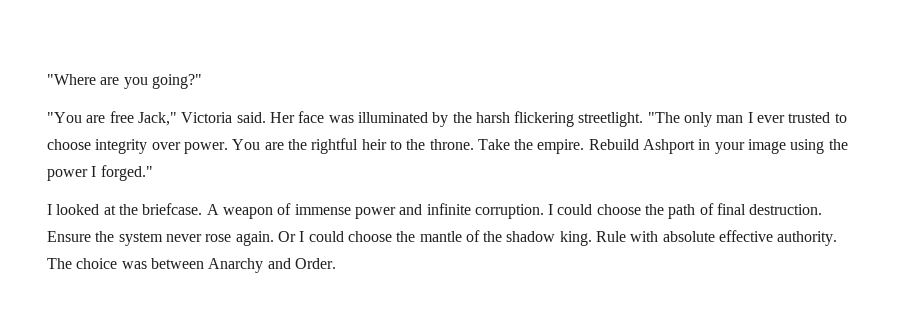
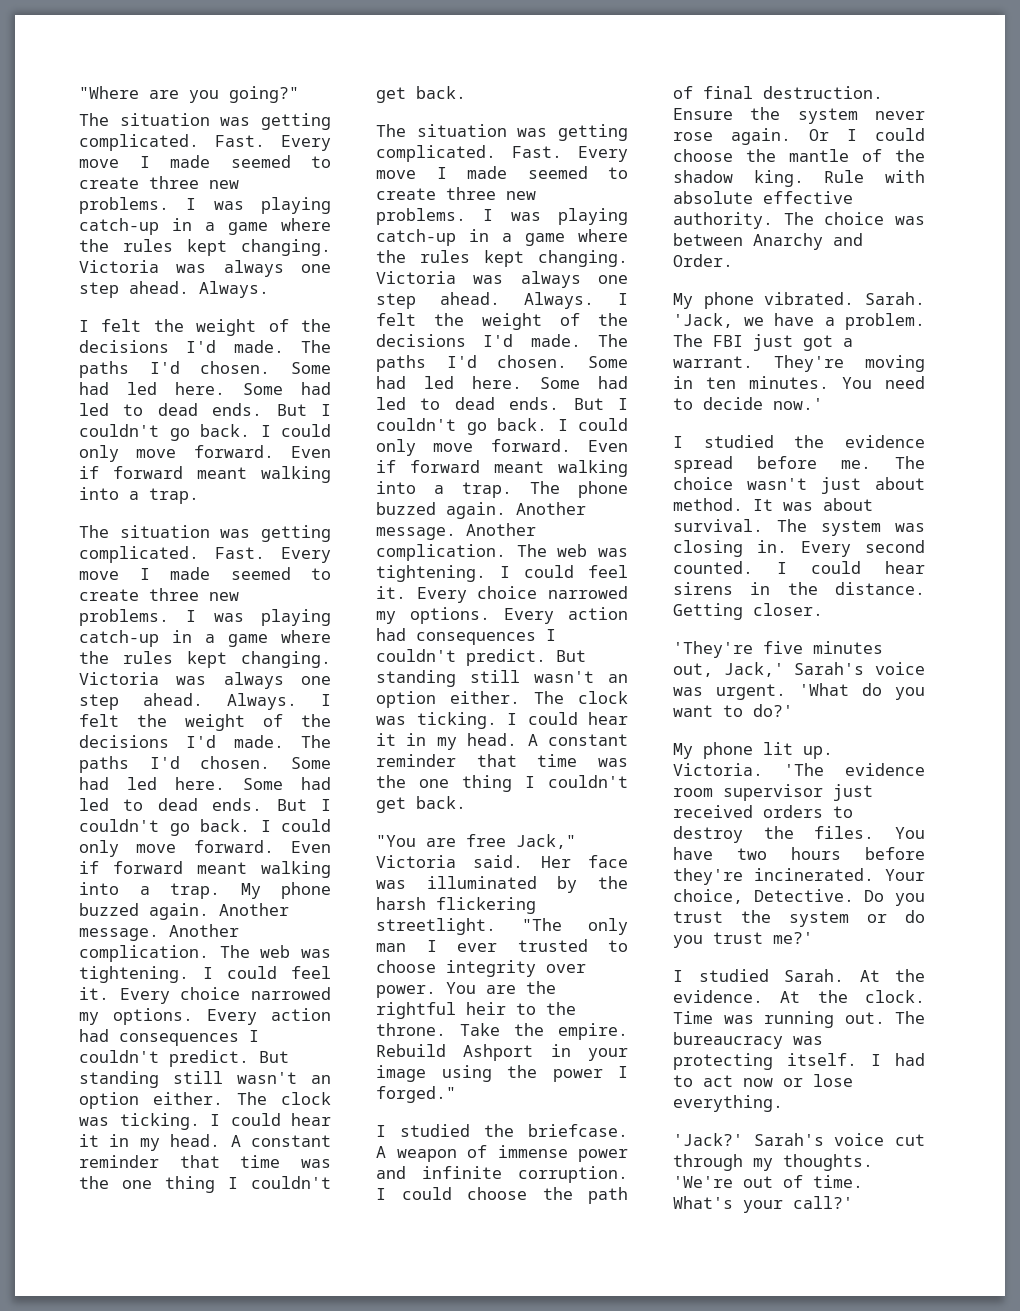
  "Where are you going?"
+ The situation was getting complicated. Fast. Every move I made seemed to create three new problems. I was playing catch-up in a game where the rules kept changing. Victoria was always one step ahead. Always.
+ I felt the weight of the decisions I'd made. The paths I'd chosen. Some had led here. Some had led to dead ends. But I couldn't go back. I could only move forward. Even if forward meant walking into a trap.
+ The situation was getting complicated. Fast. Every move I made seemed to create three new problems. I was playing catch-up in a game where the rules kept changing. Victoria was always one step ahead. Always. I felt the weight of the decisions I'd made. The paths I'd chosen. Some had led here. Some had led to dead ends. But I couldn't go back. I could only move forward. Even if forward meant walking into a trap. My phone buzzed again. Another message. Another complication. The web was tightening. I could feel it. Every choice narrowed my options. Every action had consequences I couldn't predict. But standing still wasn't an option either. The clock was ticking. I could hear it in my head. A constant reminder that time was the one thing I couldn't get back.
+ The situation was getting complicated. Fast. Every move I made seemed to create three new problems. I was playing catch-up in a game where the rules kept changing. Victoria was always one step ahead. Always. I felt the weight of the decisions I'd made. The paths I'd chosen. Some had led here. Some had led to dead ends. But I couldn't go back. I could only move forward. Even if forward meant walking into a trap. The phone buzzed again. Another message. Another complication. The web was tightening. I could feel it. Every choice narrowed my options. Every action had consequences I couldn't predict. But standing still wasn't an option either. The clock was ticking. I could hear it in my head. A constant reminder that time was the one thing I couldn't get back.
- I looked at the briefcase.
+ I studied the briefcase.
+ My phone vibrated. Sarah. 'Jack, we have a problem. The FBI just got a warrant. They're moving in ten minutes. You need to decide now.'
+ I studied the evidence spread before me. The choice wasn't just about method. It was about survival. The system was closing in. Every second counted. I could hear sirens in the distance. Getting closer.
+ 'They're five minutes out, Jack,' Sarah's voice was urgent. 'What do you want to do?'
+ My phone lit up. Victoria. 'The evidence room supervisor just received orders to destroy the files. You have two hours before they're incinerated. Your choice, Detective. Do you trust the system or do you trust me?'
+ I studied Sarah. At the evidence. At the clock. Time was running out. The bureaucracy was protecting itself. I had to act now or lose everything.
+ 'Jack?' Sarah's voice cut through my thoughts. 'We're out of time. What's your call?'

